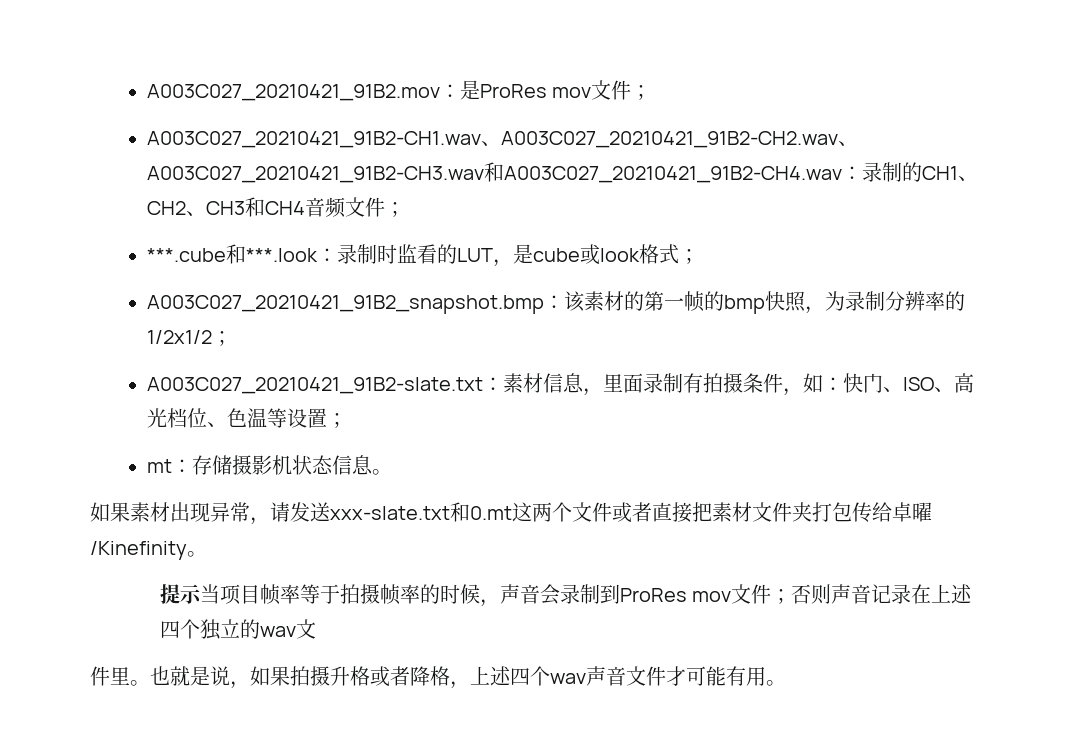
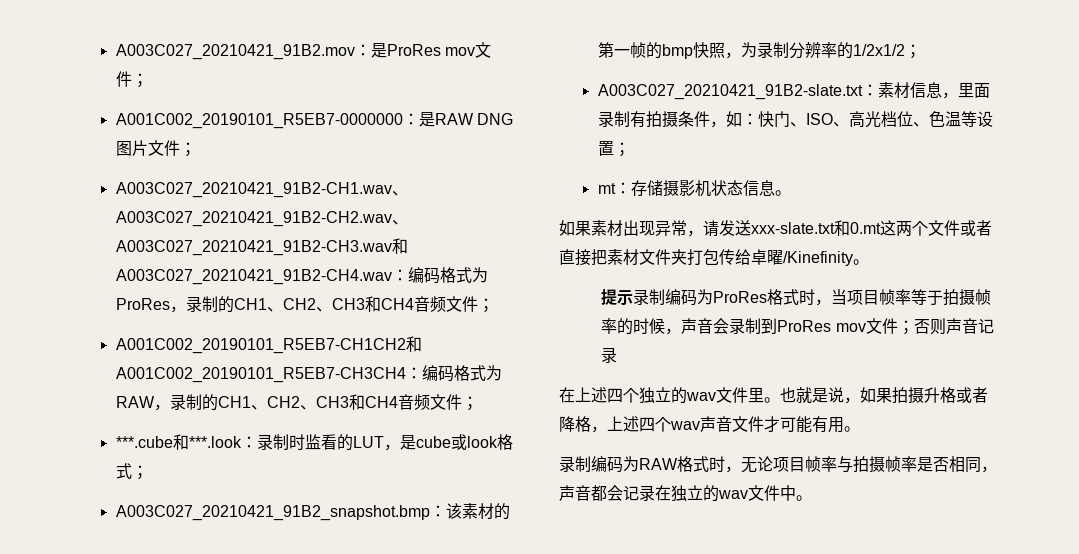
+ A001C002_20190101_R5EB7-0000000：是RAW DNG图片文件；
- A003C027_20210421_91B2-CH1.wav、A003C027_20210421_91B2-CH2.wav、A003C027_20210421_91B2-CH3.wav和A003C027_20210421_91B2-CH4.wav：录制的CH1、CH2、CH3和CH4音频文件；
+ A003C027_20210421_91B2-CH1.wav、A003C027_20210421_91B2-CH2.wav、A003C027_20210421_91B2-CH3.wav和A003C027_20210421_91B2-CH4.wav：编码格式为ProRes，录制的CH1、CH2、CH3和CH4音频文件；
+ A001C002_20190101_R5EB7-CH1CH2和A001C002_20190101_R5EB7-CH3CH4：编码格式为RAW，录制的CH1、CH2、CH3和CH4音频文件；
- 提示当项目帧率等于拍摄帧率的时候，声音会录制到ProRes mov文件；否则声音记录在上述四个独立的wav文
- 件里。
+ 提示录制编码为ProRes格式时，当项目帧率等于拍摄帧率的时候，声音会录制到ProRes mov文件；否则声音记录
+ 在上述四个独立的wav文件里。
+ 录制编码为RAW格式时，无论项目帧率与拍摄帧率是否相同，声音都会记录在独立的wav文件中。

